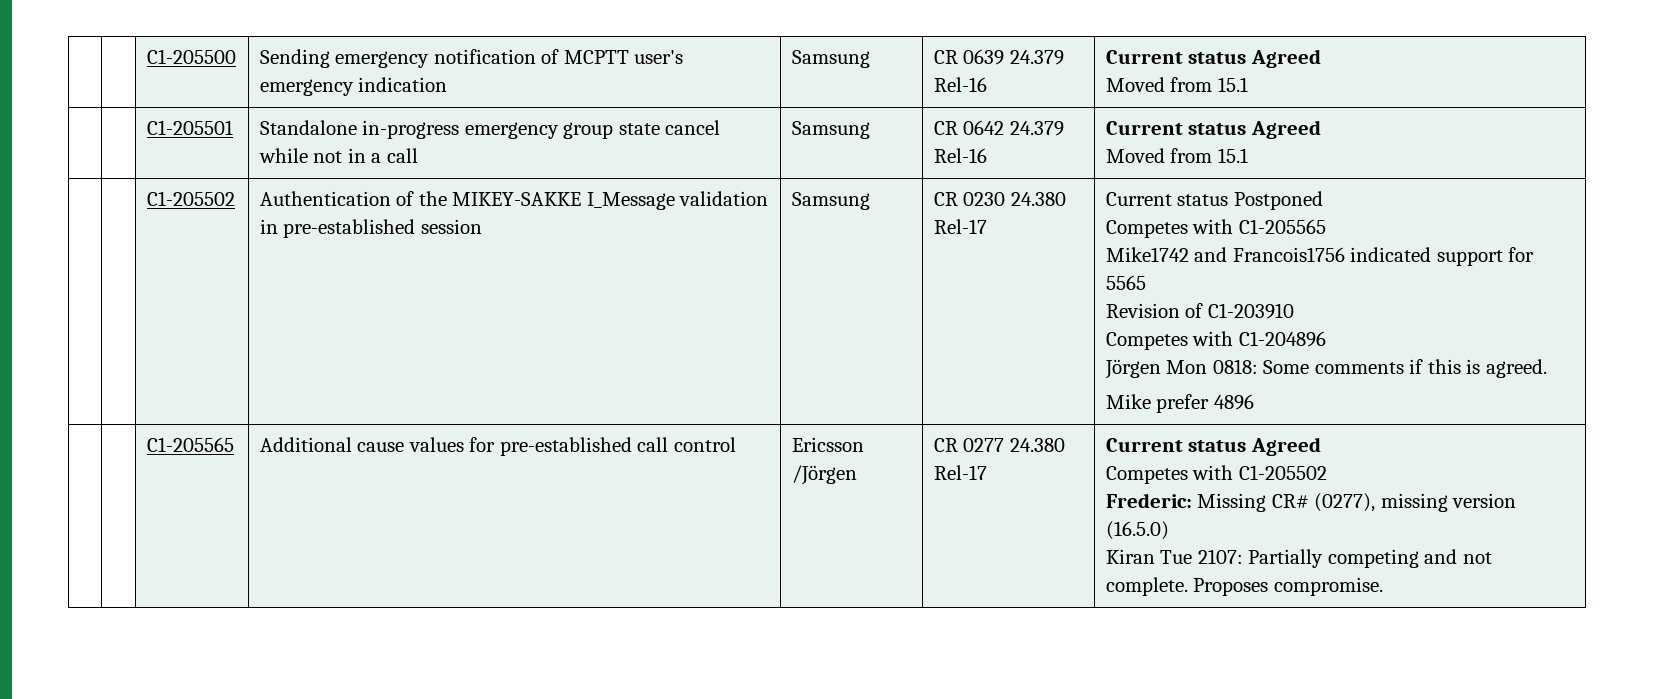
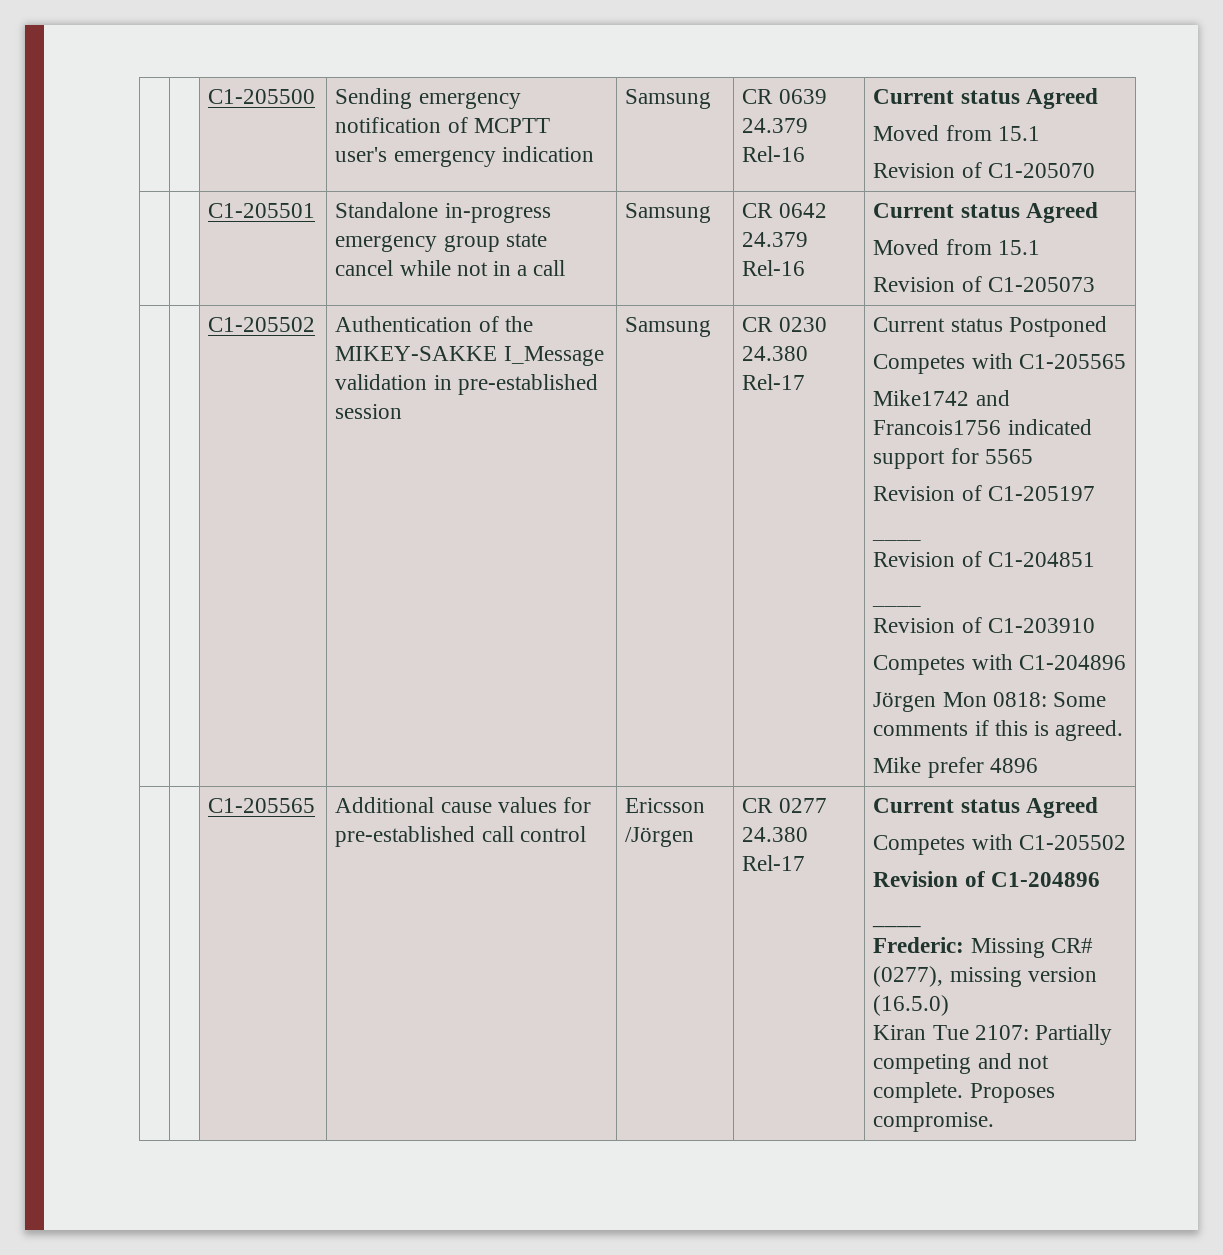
  | | C1-205500 | Sending emergency notification of MCPTT user's emergency indication | Samsung | CR 0639 24.379 Rel-16 | Current status Agreed
  Moved from 15.1
+ Revision of C1-205070
  | | C1-205501 | Standalone in-progress emergency group state cancel while not in a call | Samsung | CR 0642 24.379 Rel-16 | Current status Agreed
  Moved from 15.1
+ Revision of C1-205073
+ Revision of C1-205197
+ ____
+ Revision of C1-204851
+ ____
+ Revision of C1-204896
+ ____

